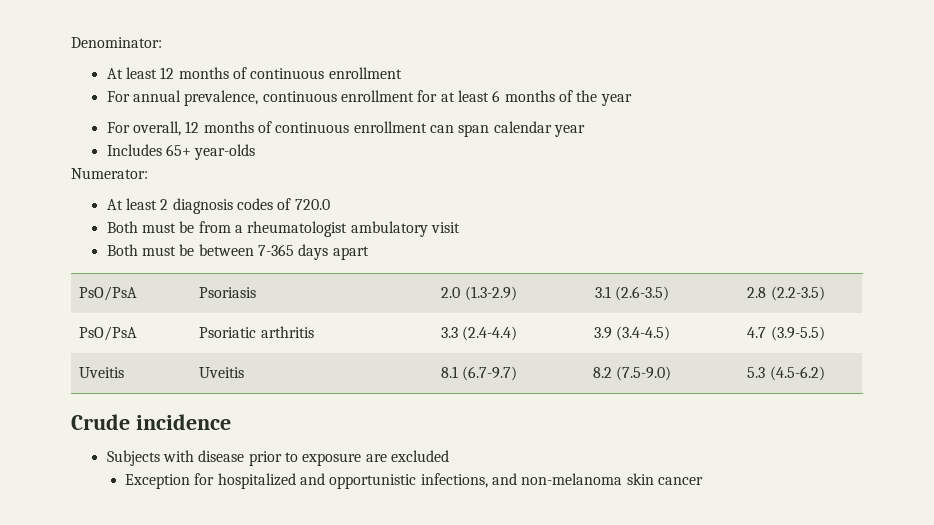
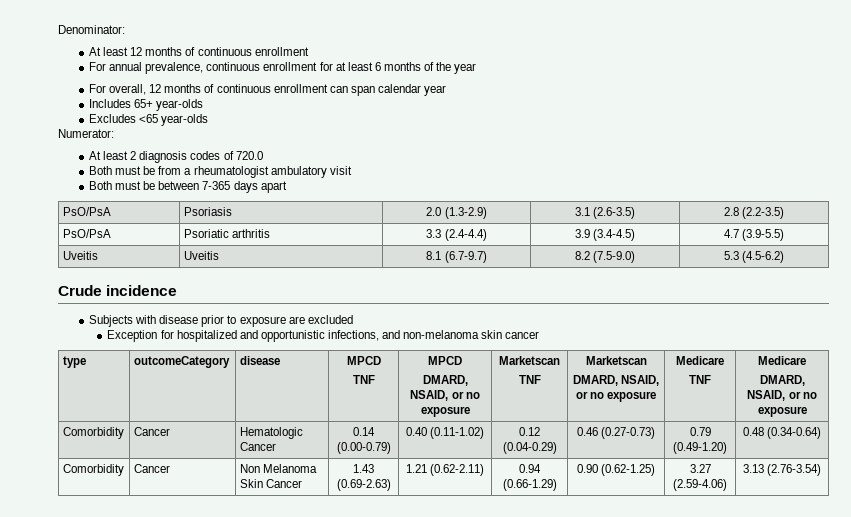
+ Excludes <65 year-olds
+ type | outcomeCategory | disease | MPCD
+ TNF | MPCD
+ DMARD, NSAID, or no exposure | Marketscan
+ TNF | Marketscan
+ DMARD, NSAID, or no exposure | Medicare
+ TNF | Medicare
+ DMARD, NSAID, or no exposure
+ Comorbidity | Cancer | Hematologic Cancer | 0.14 (0.00-0.79) | 0.40 (0.11-1.02) | 0.12 (0.04-0.29) | 0.46 (0.27-0.73) | 0.79 (0.49-1.20) | 0.48 (0.34-0.64)
+ Comorbidity | Cancer | Non Melanoma Skin Cancer | 1.43 (0.69-2.63) | 1.21 (0.62-2.11) | 0.94 (0.66-1.29) | 0.90 (0.62-1.25) | 3.27 (2.59-4.06) | 3.13 (2.76-3.54)

